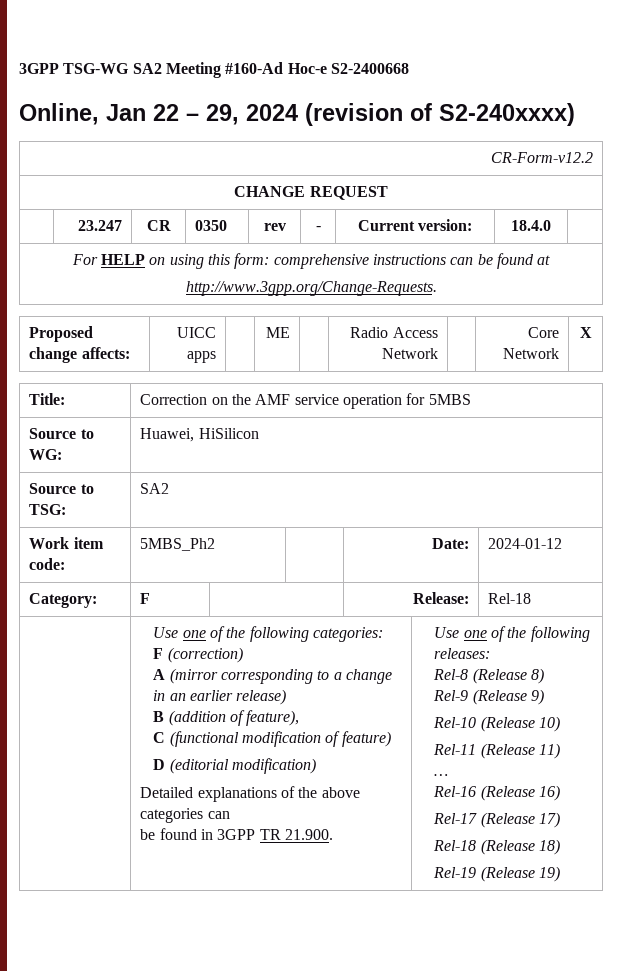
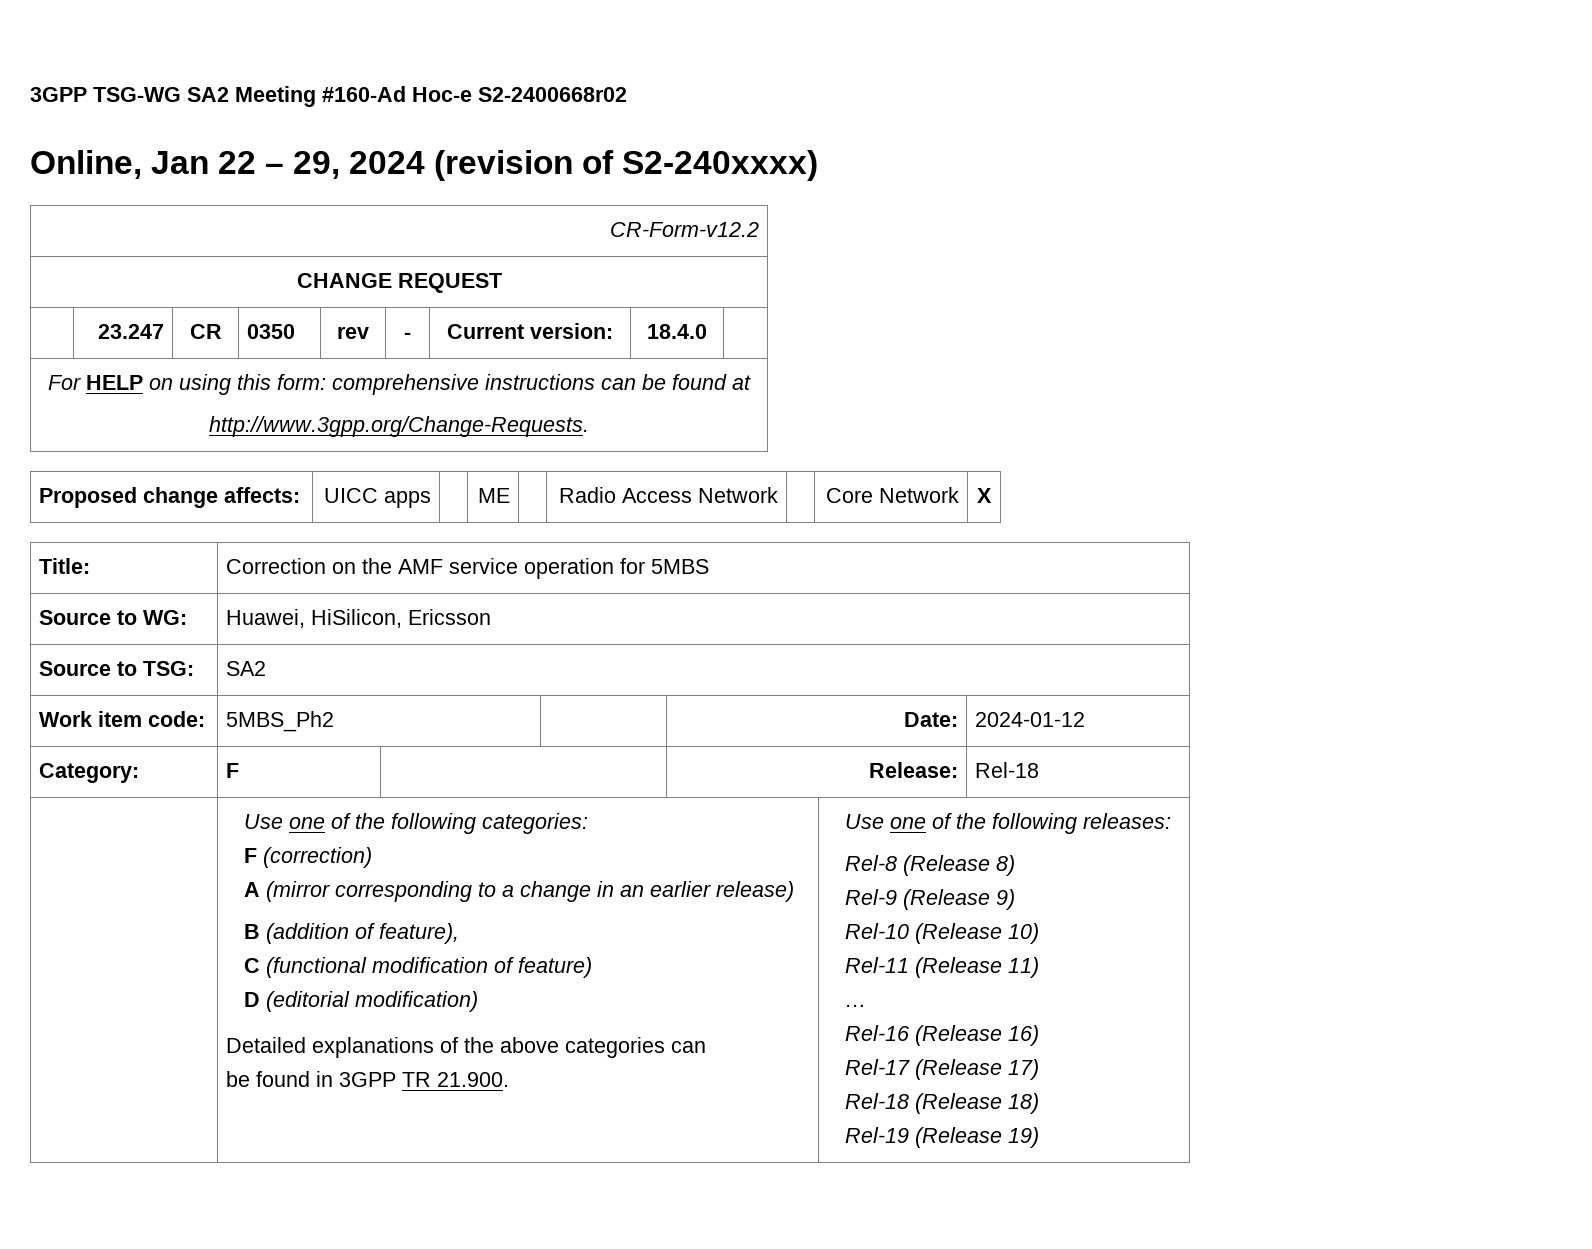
- 3GPP TSG-WG SA2 Meeting #160-Ad Hoc-e S2-2400668
+ 3GPP TSG-WG SA2 Meeting #160-Ad Hoc-e S2-2400668r02
- Source to WG: | Huawei, HiSilicon
+ Source to WG: | Huawei, HiSilicon, Ericsson

